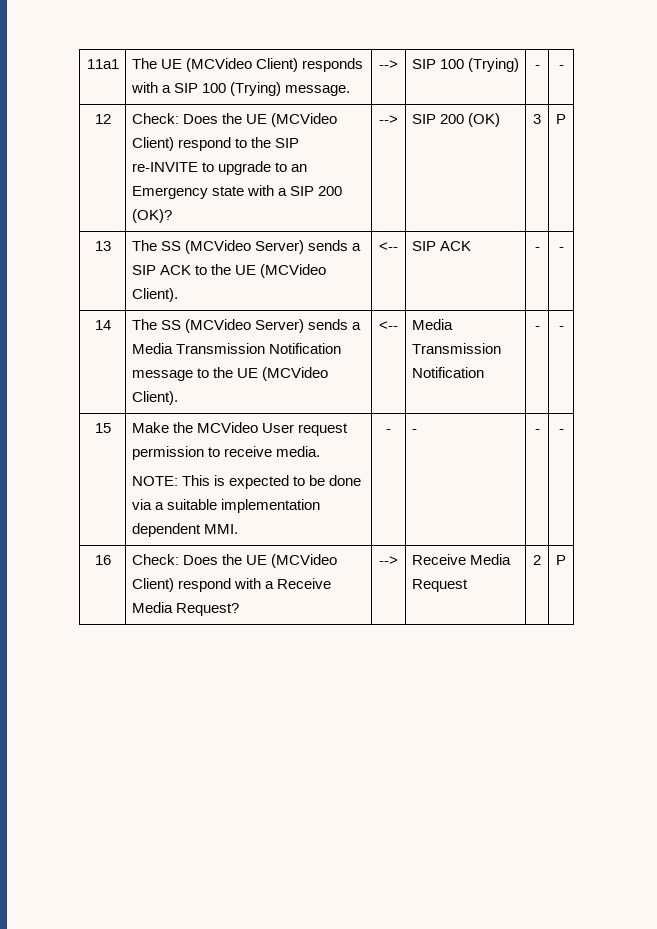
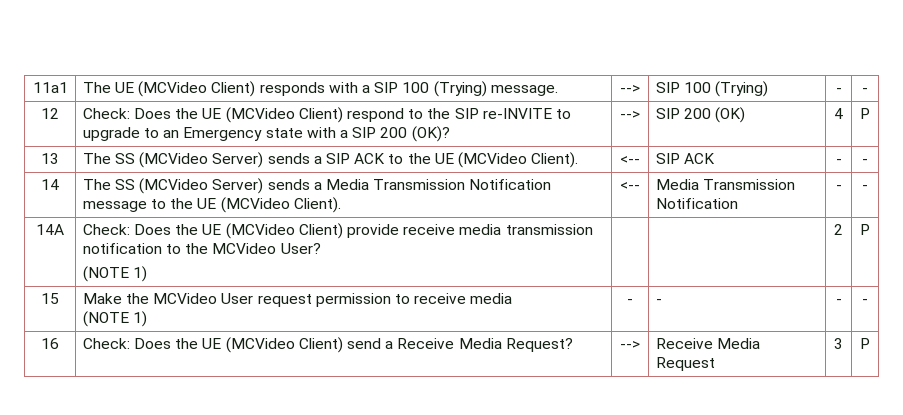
- 12 | Check: Does the UE (MCVideo Client) respond to the SIP re-INVITE to upgrade to an Emergency state with a SIP 200 (OK)? | --> | SIP 200 (OK) | 3 | P
+ 12 | Check: Does the UE (MCVideo Client) respond to the SIP re-INVITE to upgrade to an Emergency state with a SIP 200 (OK)? | --> | SIP 200 (OK) | 4 | P
+ 14A | Check: Does the UE (MCVideo Client) provide receive media transmission notification to the MCVideo User?
+ (NOTE 1) | | | 2 | P
- 15 | Make the MCVideo User request permission to receive media.
- NOTE: This is expected to be done via a suitable implementation dependent MMI. | - | - | - | -
+ 15 | Make the MCVideo User request permission to receive media
+ (NOTE 1) | - | - | - | -
- 16 | Check: Does the UE (MCVideo Client) respond with a Receive Media Request? | --> | Receive Media Request | 2 | P
+ 16 | Check: Does the UE (MCVideo Client) send a Receive Media Request? | --> | Receive Media Request | 3 | P

